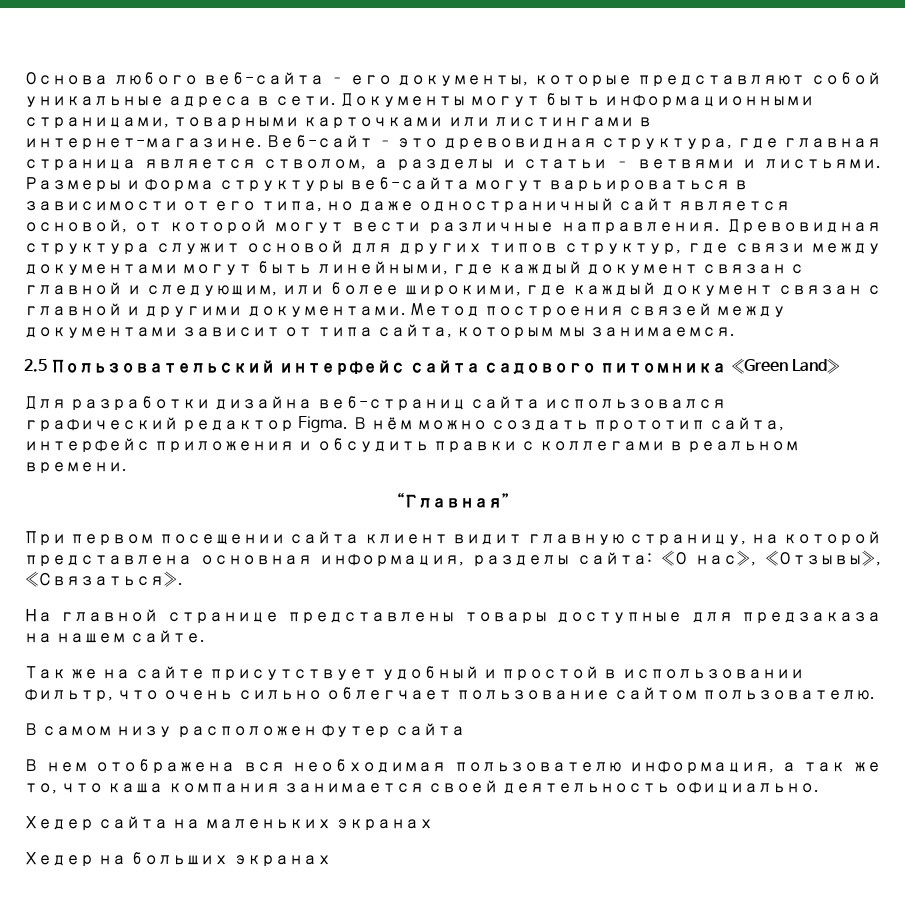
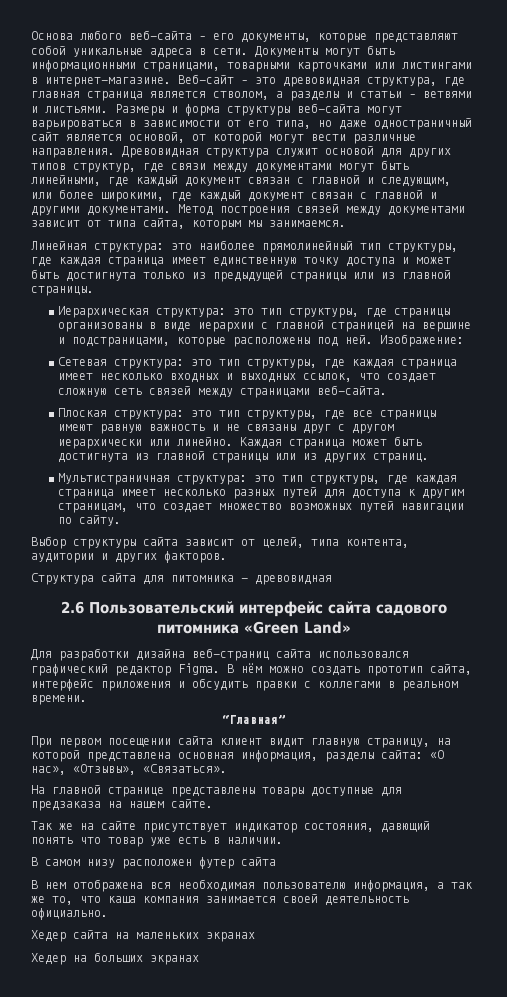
- 2.5 Пользовательский интерфейс сайта садового питомника «Green Land»
+ Линейная структура: это наиболее прямолинейный тип структуры, где каждая страница имеет единственную точку доступа и может быть достигнута только из предыдущей страницы или из главной страницы.
+ Иерархическая структура: это тип структуры, где страницы организованы в виде иерархии с главной страницей на вершине и подстраницами, которые расположены под ней. Изображение:
+ Сетевая структура: это тип структуры, где каждая страница имеет несколько входных и выходных ссылок, что создает сложную сеть связей между страницами веб-сайта.
+ Плоская структура: это тип структуры, где все страницы имеют равную важность и не связаны друг с другом иерархически или линейно. Каждая страница может быть достигнута из главной страницы или из других страниц.
+ Мультистраничная структура: это тип структуры, где каждая страница имеет несколько разных путей для доступа к другим страницам, что создает множество возможных путей навигации по сайту.
+ Выбор структуры сайта зависит от целей, типа контента, аудитории и других факторов.
+ Структура сайта для питомника - древовидная
+ 2.6 Пользовательский интерфейс сайта садового питомника «Green Land»
- Так же на сайте присутствует удобный и простой в использовании фильтр, что очень сильно облегчает пользование сайтом пользователю.
+ Так же на сайте присутствует индикатор состояния, давющий понять что товар уже есть в наличии.

